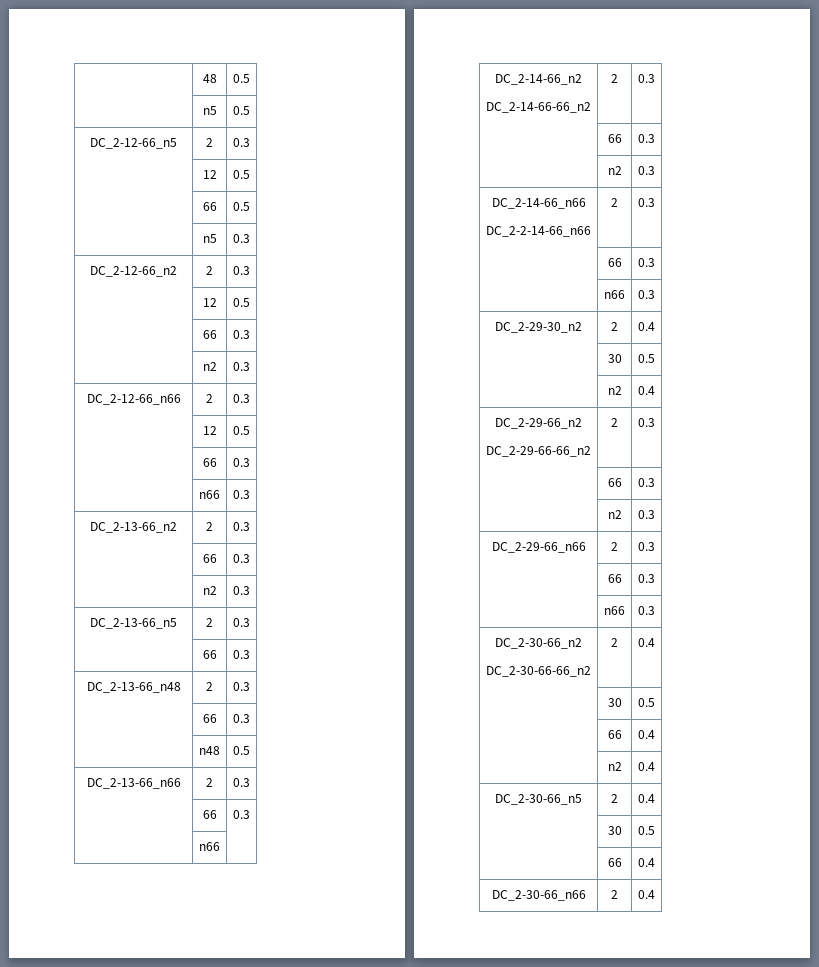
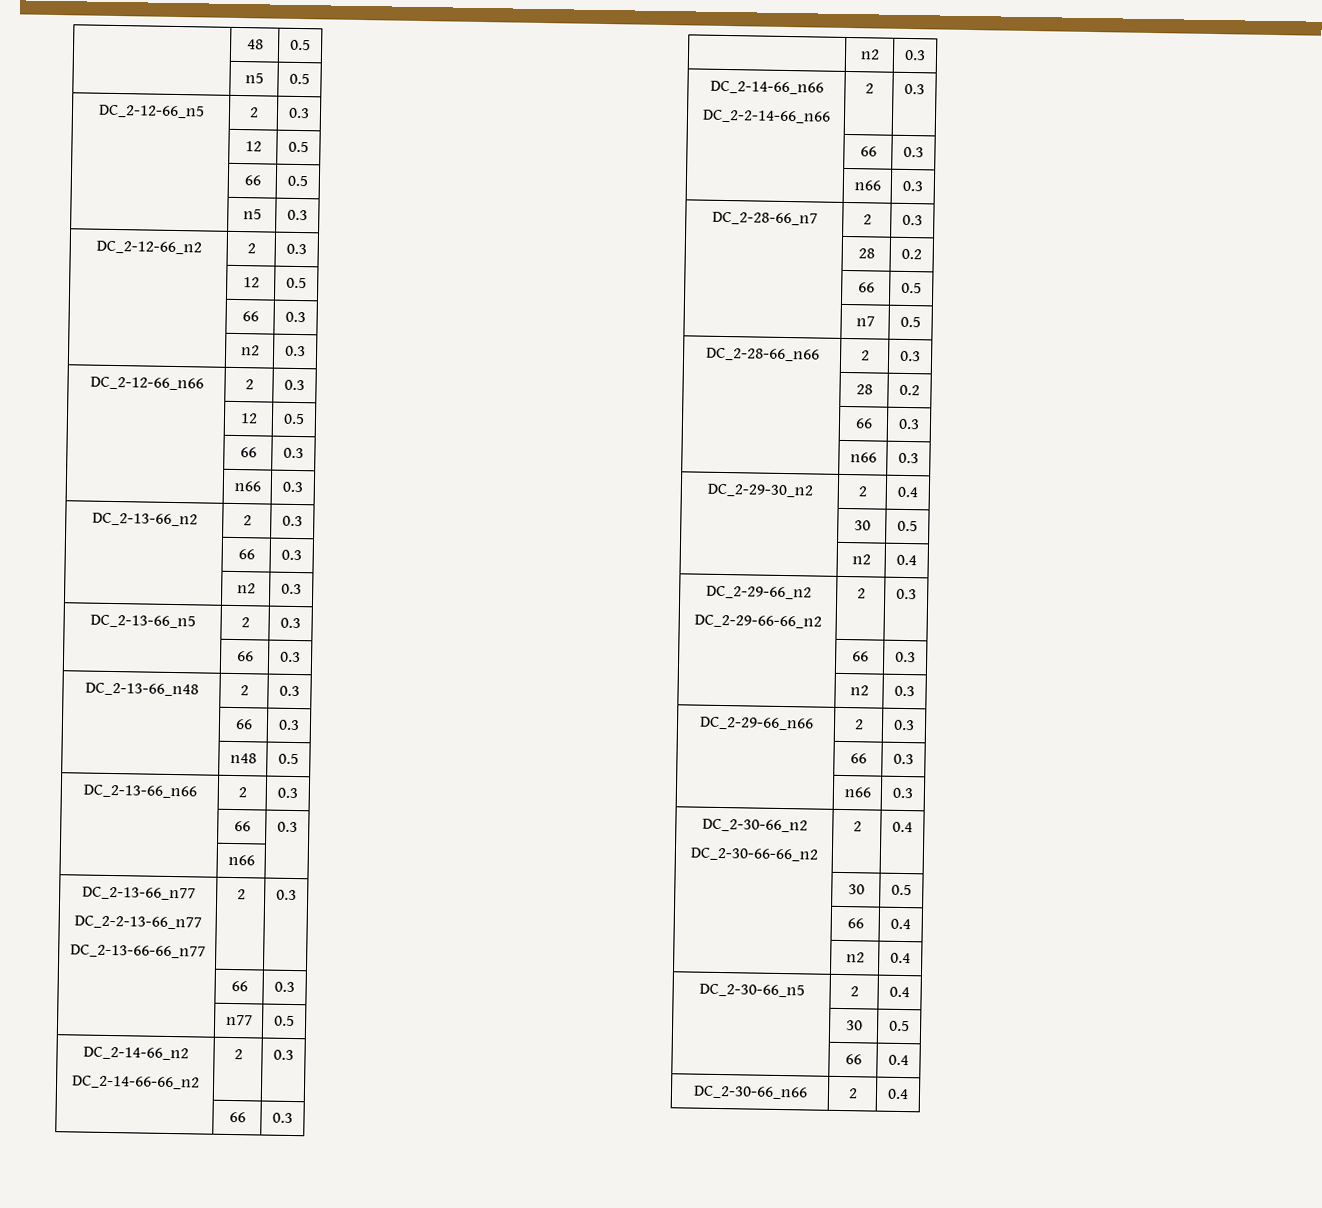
+ DC_2-13-66_n77
+ DC_2-2-13-66_n77
+ DC_2-13-66-66_n77 | 2 | 0.3
+ | 66 | 0.3
+ | n77 | 0.5
+ DC_2-28-66_n7 | 2 | 0.3
+ | 28 | 0.2
+ | 66 | 0.5
+ | n7 | 0.5
+ DC_2-28-66_n66 | 2 | 0.3
+ | 28 | 0.2
+ | 66 | 0.3
+ | n66 | 0.3

